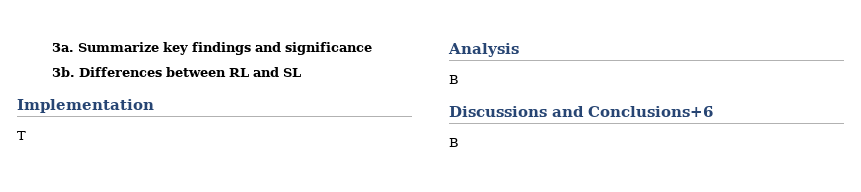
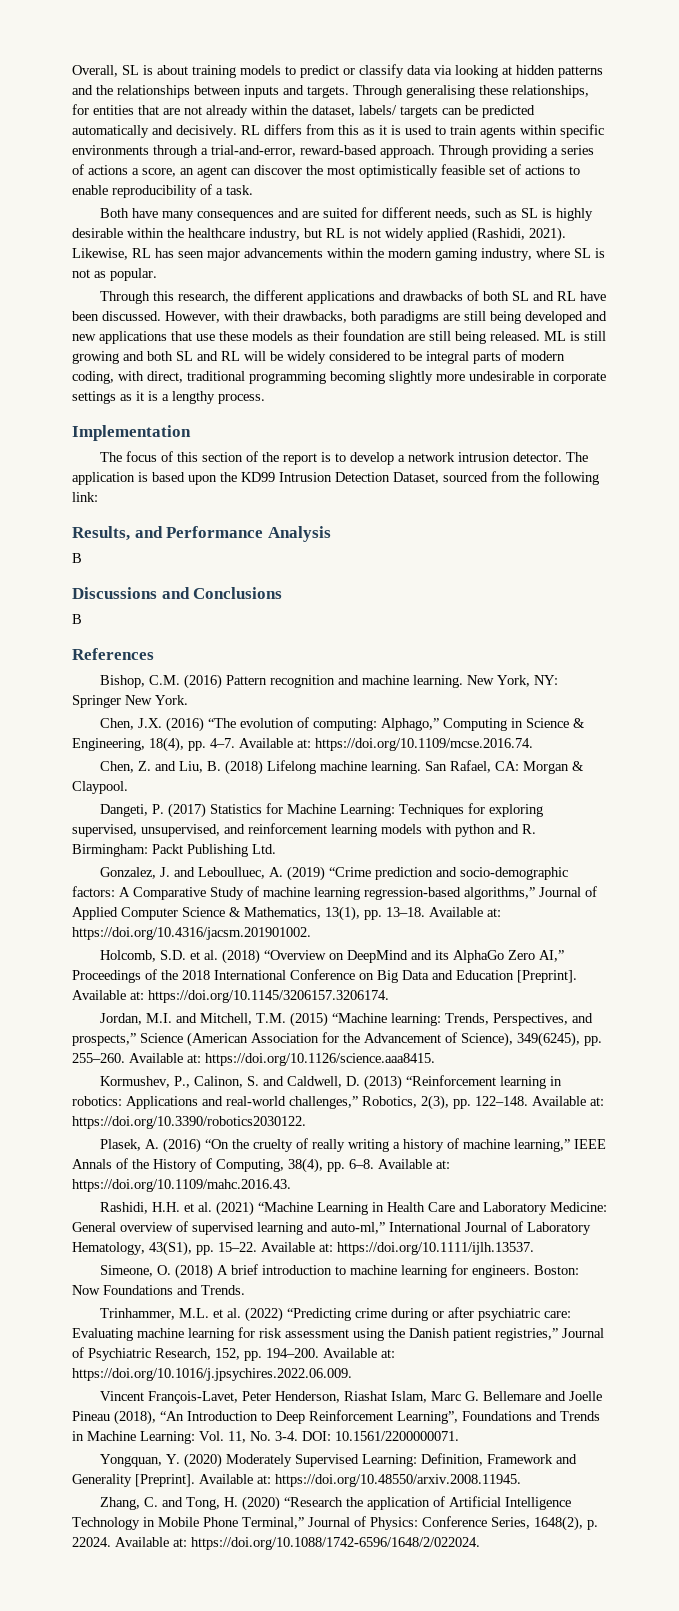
- 3a. Summarize key findings and significance
- 3b. Differences between RL and SL
+ Overall, SL is about training models to predict or classify data via looking at hidden patterns and the relationships between inputs and targets. Through generalising these relationships, for entities that are not already within the dataset, labels/ targets can be predicted automatically and decisively. RL differs from this as it is used to train agents within specific environments through a trial-and-error, reward-based approach. Through providing a series of actions a score, an agent can discover the most optimistically feasible set of actions to enable reproducibility of a task.
+ Both have many consequences and are suited for different needs, such as SL is highly desirable within the healthcare industry, but RL is not widely applied (Rashidi, 2021). Likewise, RL has seen major advancements within the modern gaming industry, where SL is not as popular.
+ Through this research, the different applications and drawbacks of both SL and RL have been discussed. However, with their drawbacks, both paradigms are still being developed and new applications that use these models as their foundation are still being released. ML is still growing and both SL and RL will be widely considered to be integral parts of modern coding, with direct, traditional programming becoming slightly more undesirable in corporate settings as it is a lengthy process.
  Implementation
- T
- Analysis
+ The focus of this section of the report is to develop a network intrusion detector. The application is based upon the KD99 Intrusion Detection Dataset, sourced from the following link:
+ Results, and Performance Analysis
- Discussions and Conclusions+6
+ Discussions and Conclusions
  B
+ References
+ Bishop, C.M. (2016) Pattern recognition and machine learning. New York, NY: Springer New York.
+ Chen, J.X. (2016) “The evolution of computing: Alphago,” Computing in Science & Engineering, 18(4), pp. 4–7. Available at: https://doi.org/10.1109/mcse.2016.74.
+ Chen, Z. and Liu, B. (2018) Lifelong machine learning. San Rafael, CA: Morgan & Claypool.
+ Dangeti, P. (2017) Statistics for Machine Learning: Techniques for exploring supervised, unsupervised, and reinforcement learning models with python and R. Birmingham: Packt Publishing Ltd.
+ Gonzalez, J. and Leboulluec, A. (2019) “Crime prediction and socio-demographic factors: A Comparative Study of machine learning regression-based algorithms,” Journal of Applied Computer Science & Mathematics, 13(1), pp. 13–18. Available at: https://doi.org/10.4316/jacsm.201901002.
+ Holcomb, S.D. et al. (2018) “Overview on DeepMind and its AlphaGo Zero AI,” Proceedings of the 2018 International Conference on Big Data and Education [Preprint]. Available at: https://doi.org/10.1145/3206157.3206174.
+ Jordan, M.I. and Mitchell, T.M. (2015) “Machine learning: Trends, Perspectives, and prospects,” Science (American Association for the Advancement of Science), 349(6245), pp. 255–260. Available at: https://doi.org/10.1126/science.aaa8415.
+ Kormushev, P., Calinon, S. and Caldwell, D. (2013) “Reinforcement learning in robotics: Applications and real-world challenges,” Robotics, 2(3), pp. 122–148. Available at: https://doi.org/10.3390/robotics2030122.
+ Plasek, A. (2016) “On the cruelty of really writing a history of machine learning,” IEEE Annals of the History of Computing, 38(4), pp. 6–8. Available at: https://doi.org/10.1109/mahc.2016.43.
+ Rashidi, H.H. et al. (2021) “Machine Learning in Health Care and Laboratory Medicine: General overview of supervised learning and auto‐ml,” International Journal of Laboratory Hematology, 43(S1), pp. 15–22. Available at: https://doi.org/10.1111/ijlh.13537.
+ Simeone, O. (2018) A brief introduction to machine learning for engineers. Boston: Now Foundations and Trends.
+ Trinhammer, M.L. et al. (2022) “Predicting crime during or after psychiatric care: Evaluating machine learning for risk assessment using the Danish patient registries,” Journal of Psychiatric Research, 152, pp. 194–200. Available at: https://doi.org/10.1016/j.jpsychires.2022.06.009.
+ Vincent François-Lavet, Peter Henderson, Riashat Islam, Marc G. Bellemare and Joelle Pineau (2018), “An Introduction to Deep Reinforcement Learning”, Foundations and Trends in Machine Learning: Vol. 11, No. 3-4. DOI: 10.1561/2200000071.
+ Yongquan, Y. (2020) Moderately Supervised Learning: Definition, Framework and Generality [Preprint]. Available at: https://doi.org/10.48550/arxiv.2008.11945.
+ Zhang, C. and Tong, H. (2020) “Research the application of Artificial Intelligence Technology in Mobile Phone Terminal,” Journal of Physics: Conference Series, 1648(2), p. 22024. Available at: https://doi.org/10.1088/1742-6596/1648/2/022024.

